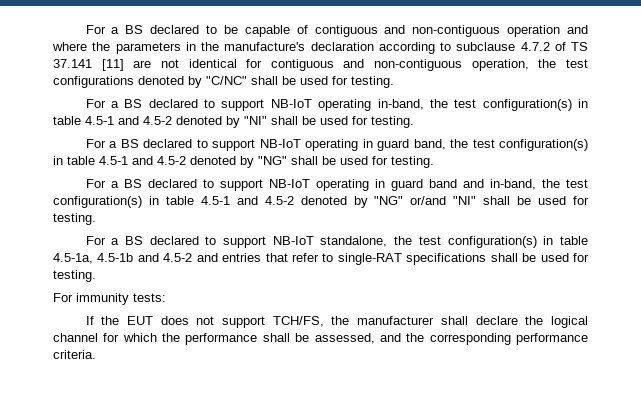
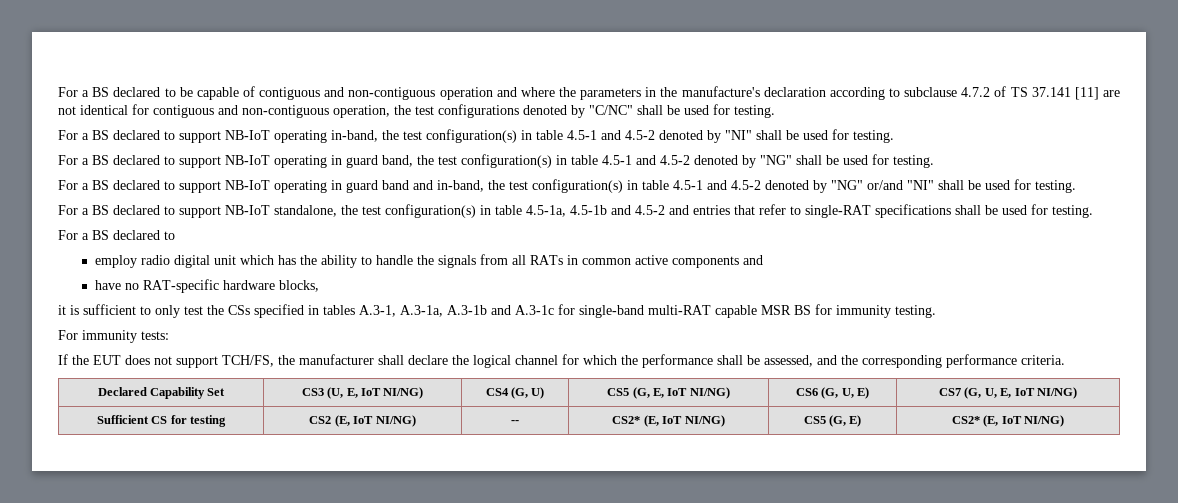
  For a BS declared to support NB-IoT standalone, the test configuration(s) in table 4.5-1a, 4.5-1b and 4.5-2 and entries that refer to single-RAT specifications shall be used for testing.
+ For a BS declared to
+ employ radio digital unit which has the ability to handle the signals from all RATs in common active components and
+ have no RAT-specific hardware blocks,
+ it is sufficient to only test the CSs specified in tables A.3-1, A.3-1a, A.3-1b and A.3-1c for single-band multi-RAT capable MSR BS for immunity testing.
+ Declared Capability Set | CS3 (U, E, IoT NI/NG) | CS4 (G, U) | CS5 (G, E, IoT NI/NG) | CS6 (G, U, E) | CS7 (G, U, E, IoT NI/NG)
+ Sufficient CS for testing | CS2 (E, IoT NI/NG) | -- | CS2* (E, IoT NI/NG) | CS5 (G, E) | CS2* (E, IoT NI/NG)

